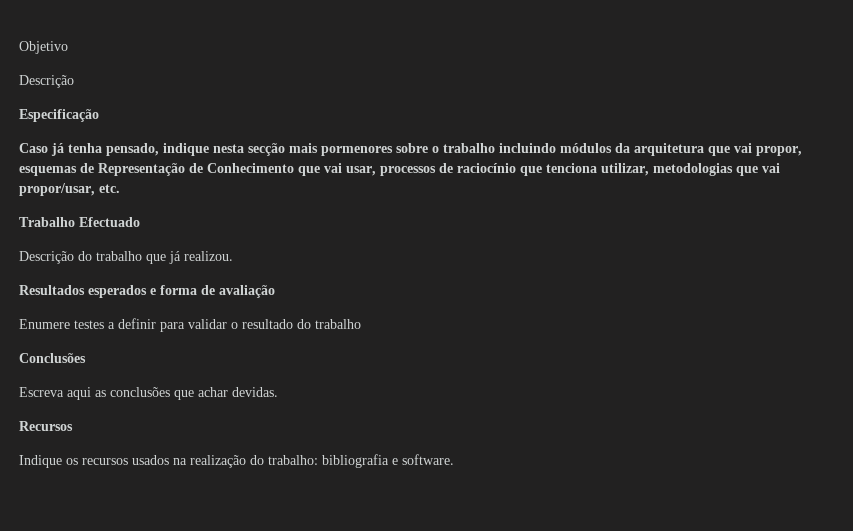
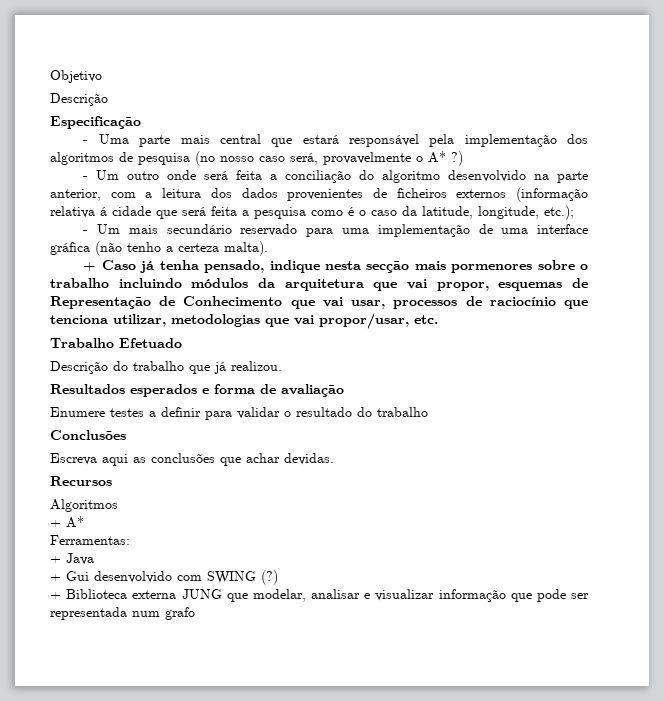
- Caso já tenha pensado, indique nesta secção mais pormenores sobre o trabalho incluindo módulos da arquitetura que vai propor, esquemas de Representação de Conhecimento que vai usar, processos de raciocínio que tenciona utilizar, metodologias que vai propor/usar, etc.
+ - Uma parte mais central que estará responsável pela implementação dos algoritmos de pesquisa (no nosso caso será, provavelmente o A* ?)
+ - Um outro onde será feita a conciliação do algoritmo desenvolvido na parte anterior, com a leitura dos dados provenientes de ficheiros externos (informação relativa á cidade que será feita a pesquisa como é o caso da latitude, longitude, etc.);
+ - Um mais secundário reservado para uma implementação de uma interface gráfica (não tenho a certeza malta).
+ + Caso já tenha pensado, indique nesta secção mais pormenores sobre o trabalho incluindo módulos da arquitetura que vai propor, esquemas de Representação de Conhecimento que vai usar, processos de raciocínio que tenciona utilizar, metodologias que vai propor/usar, etc.
- Trabalho Efectuado
+ Trabalho Efetuado
- Indique os recursos usados na realização do trabalho: bibliografia e software.
+ Algoritmos
+ + A*
+ Ferramentas:
+ + Java
+ + Gui desenvolvido com SWING (?)
+ + Biblioteca externa JUNG que modelar, analisar e visualizar informação que pode ser representada num grafo

